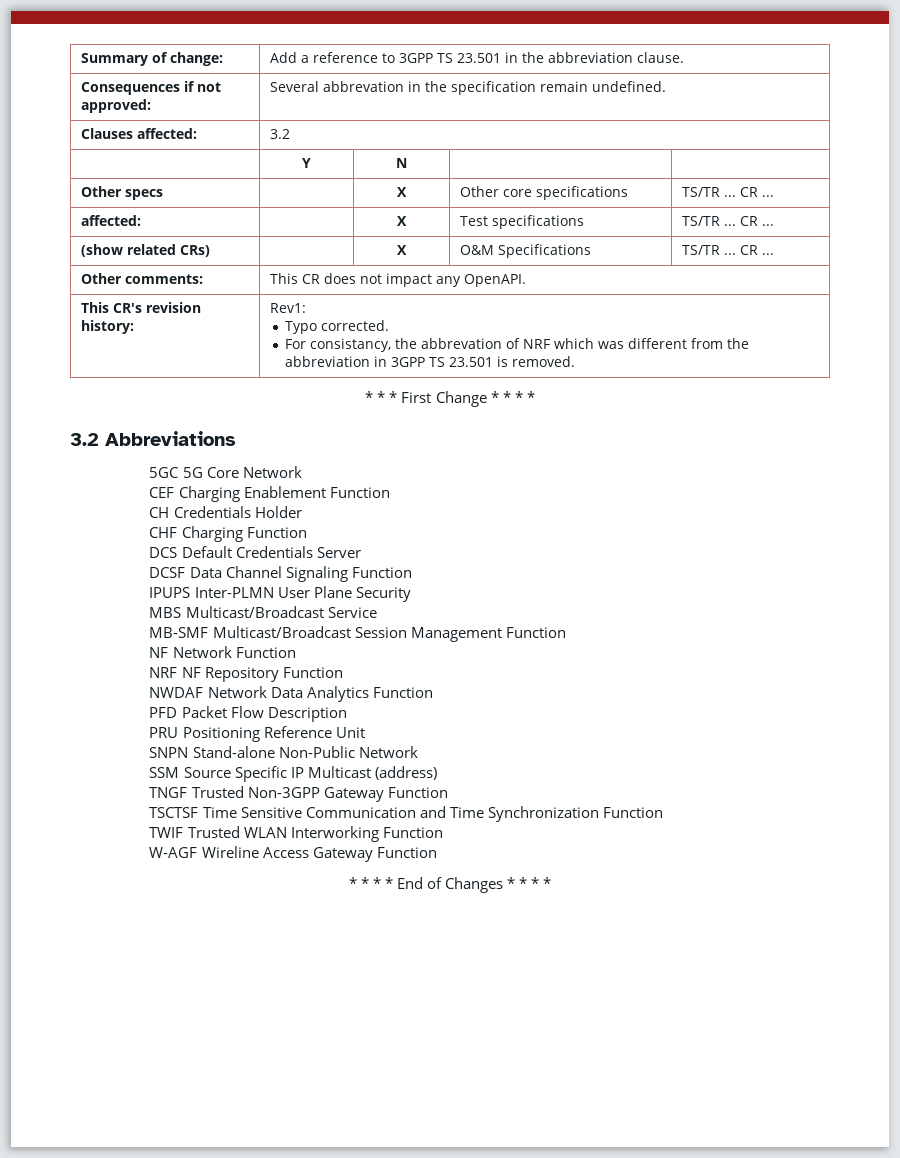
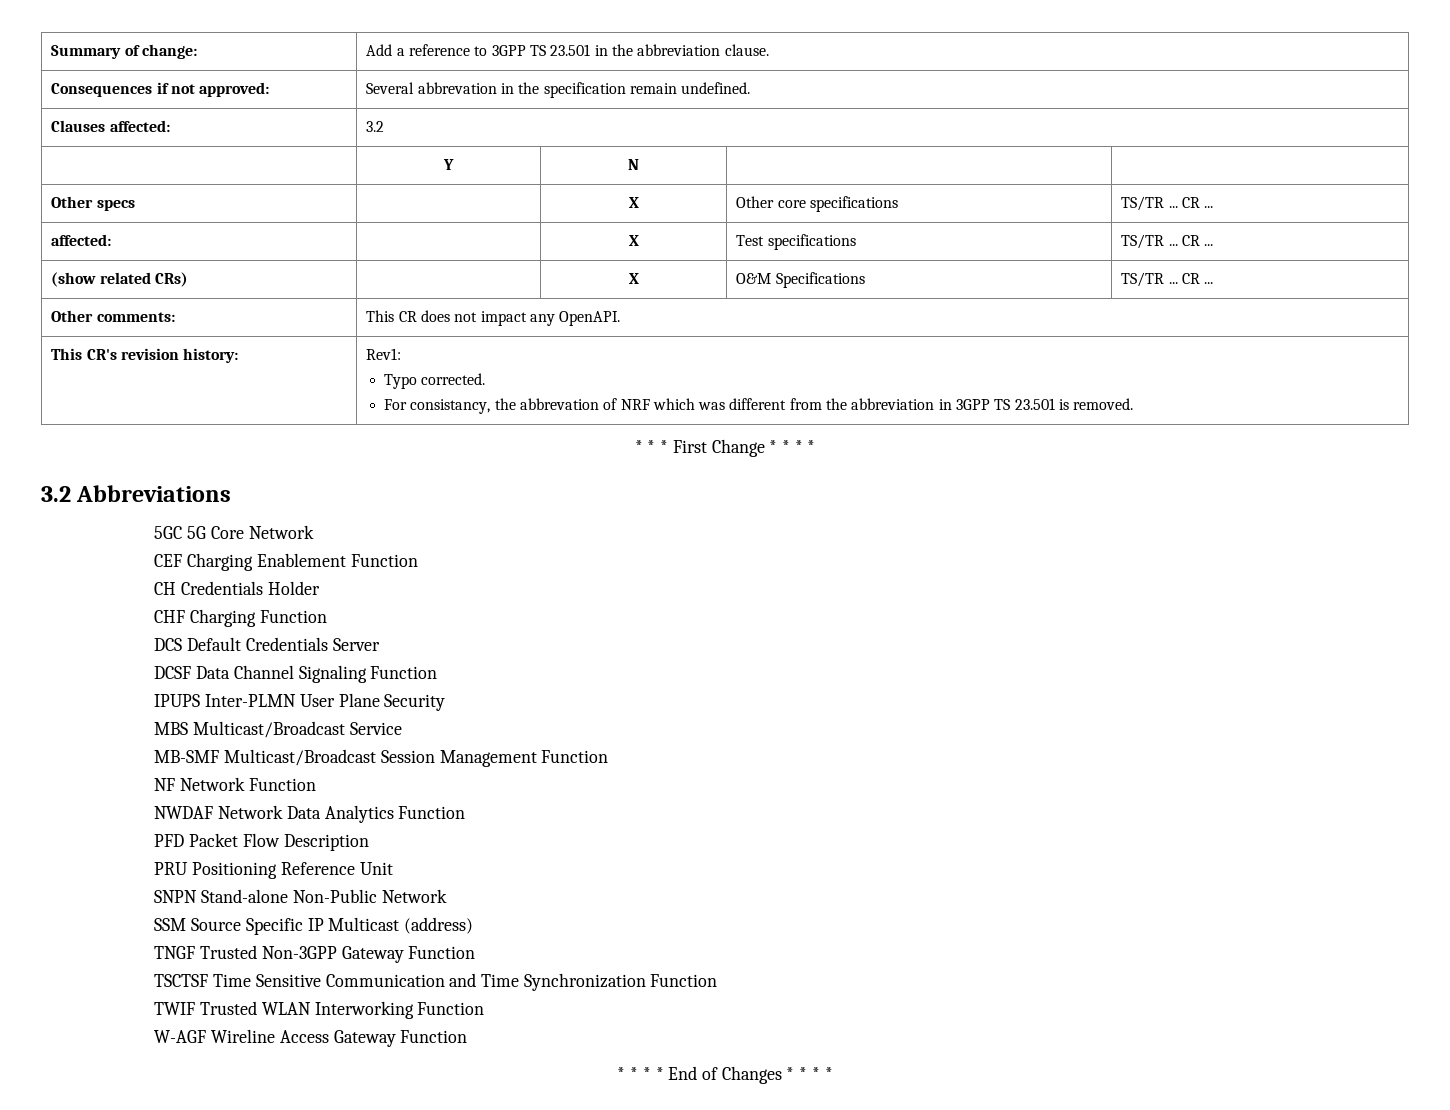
- NRF NF Repository Function

